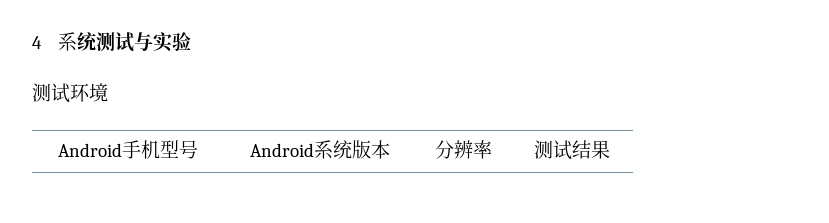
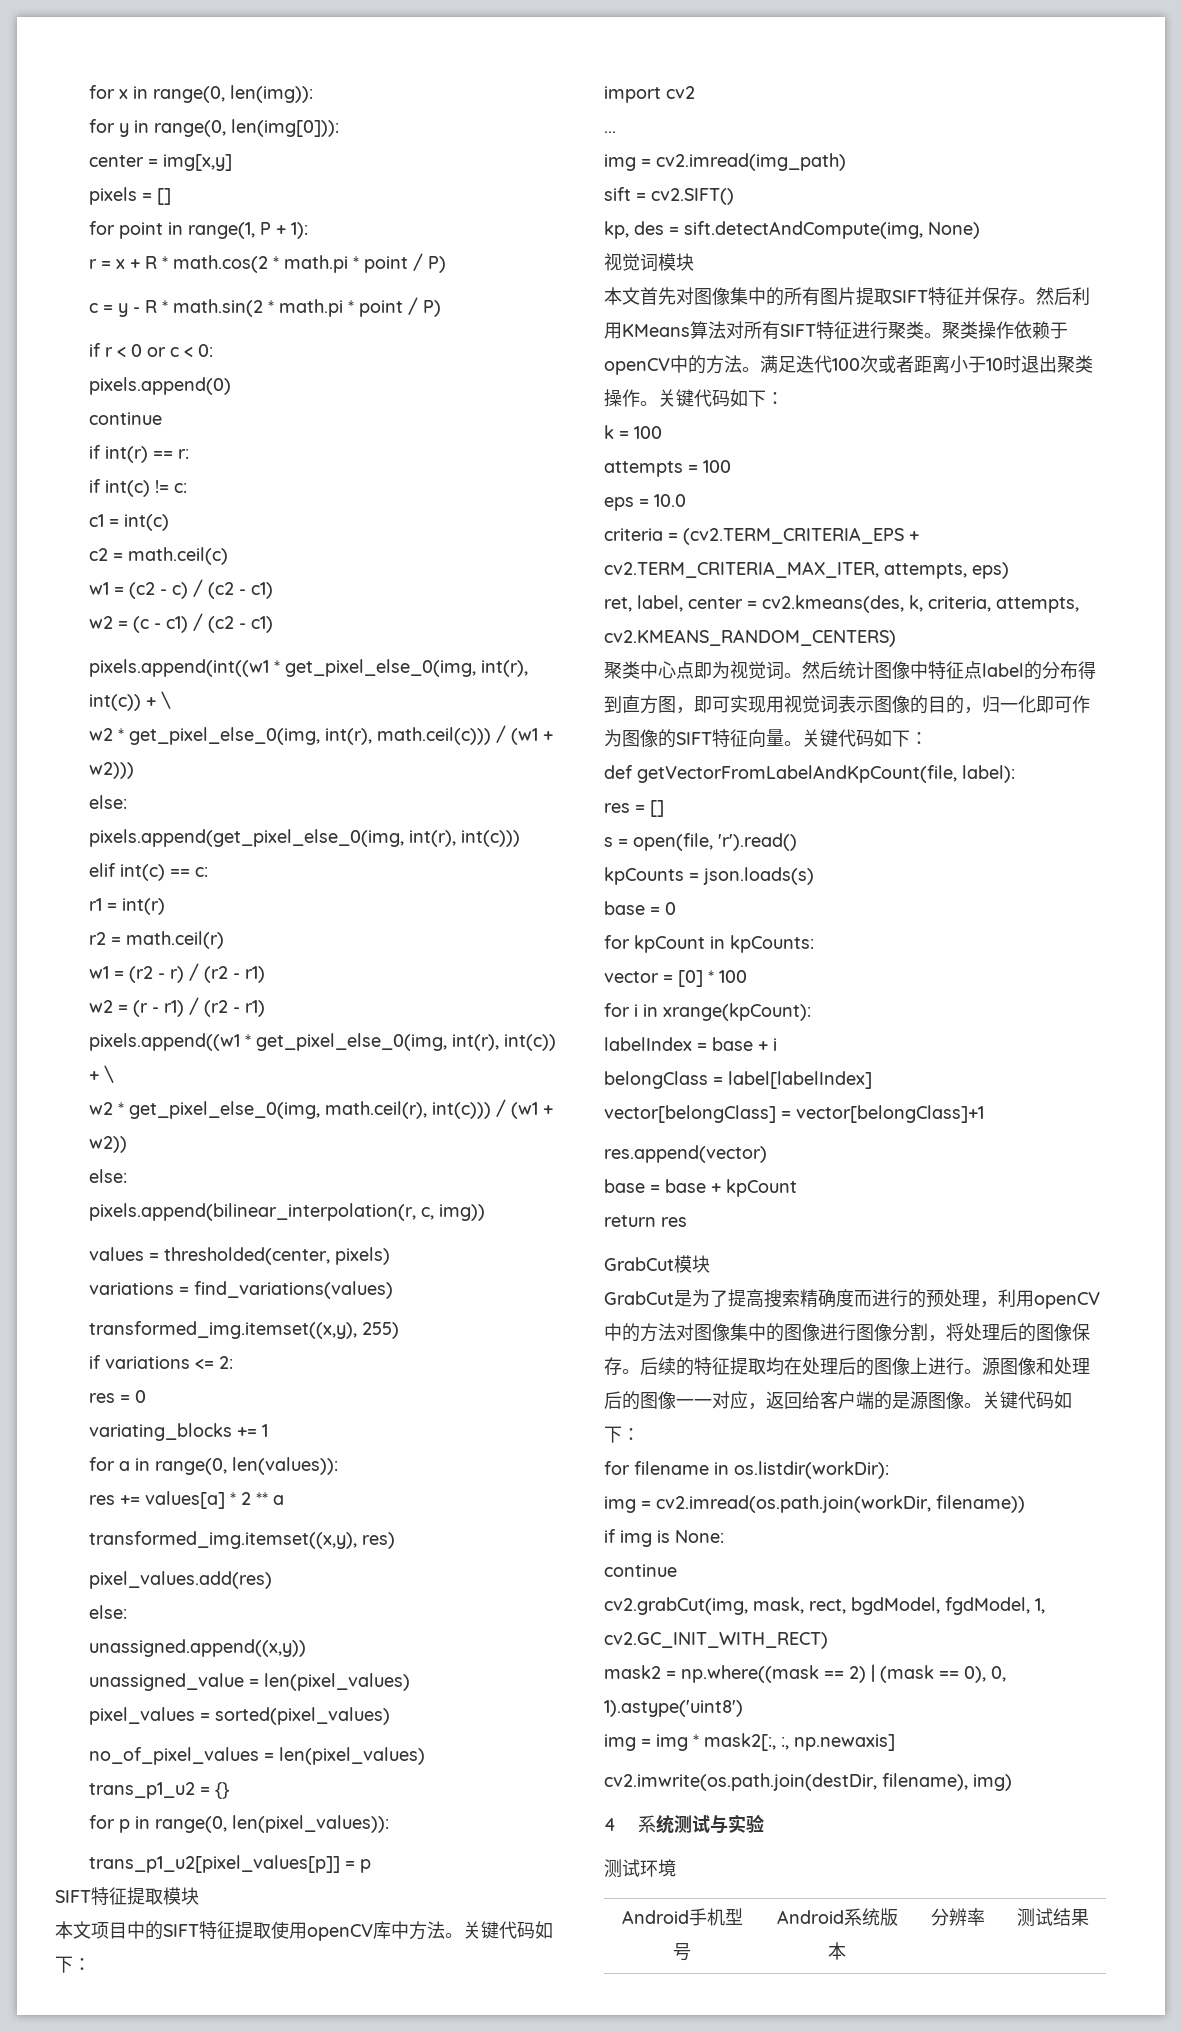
+ for x in range(0, len(img)):
+ for y in range(0, len(img[0])):
+ center = img[x,y]
+ pixels = []
+ for point in range(1, P + 1):
+ r = x + R * math.cos(2 * math.pi * point / P)
+ c = y - R * math.sin(2 * math.pi * point / P)
+ if r < 0 or c < 0:
+ pixels.append(0)
+ continue
+ if int(r) == r:
+ if int(c) != c:
+ c1 = int(c)
+ c2 = math.ceil(c)
+ w1 = (c2 - c) / (c2 - c1)
+ w2 = (c - c1) / (c2 - c1)
+ pixels.append(int((w1 * get_pixel_else_0(img, int(r), int(c)) + \
+ w2 * get_pixel_else_0(img, int(r), math.ceil(c))) / (w1 + w2)))
+ else:
+ pixels.append(get_pixel_else_0(img, int(r), int(c)))
+ elif int(c) == c:
+ r1 = int(r)
+ r2 = math.ceil(r)
+ w1 = (r2 - r) / (r2 - r1)
+ w2 = (r - r1) / (r2 - r1)
+ pixels.append((w1 * get_pixel_else_0(img, int(r), int(c)) + \
+ w2 * get_pixel_else_0(img, math.ceil(r), int(c))) / (w1 + w2))
+ else:
+ pixels.append(bilinear_interpolation(r, c, img))
+ values = thresholded(center, pixels)
+ variations = find_variations(values)
+ transformed_img.itemset((x,y), 255)
+ if variations <= 2:
+ res = 0
+ variating_blocks += 1
+ for a in range(0, len(values)):
+ res += values[a] * 2 ** a
+ transformed_img.itemset((x,y), res)
+ pixel_values.add(res)
+ else:
+ unassigned.append((x,y))
+ unassigned_value = len(pixel_values)
+ pixel_values = sorted(pixel_values)
+ no_of_pixel_values = len(pixel_values)
+ trans_p1_u2 = {}
+ for p in range(0, len(pixel_values)):
+ trans_p1_u2[pixel_values[p]] = p
+ SIFT特征提取模块
+ 本文项目中的SIFT特征提取使用openCV库中方法。关键代码如下：
+ import cv2
+ ...
+ img = cv2.imread(img_path)
+ sift = cv2.SIFT()
+ kp, des = sift.detectAndCompute(img, None)
+ 视觉词模块
+ 本文首先对图像集中的所有图片提取SIFT特征并保存。然后利用KMeans算法对所有SIFT特征进行聚类。聚类操作依赖于openCV中的方法。满足迭代100次或者距离小于10时退出聚类操作。关键代码如下：
+ k = 100
+ attempts = 100
+ eps = 10.0
+ criteria = (cv2.TERM_CRITERIA_EPS + cv2.TERM_CRITERIA_MAX_ITER, attempts, eps)
+ ret, label, center = cv2.kmeans(des, k, criteria, attempts, cv2.KMEANS_RANDOM_CENTERS)
+ 聚类中心点即为视觉词。然后统计图像中特征点label的分布得到直方图，即可实现用视觉词表示图像的目的，归一化即可作为图像的SIFT特征向量。关键代码如下：
+ def getVectorFromLabelAndKpCount(file, label):
+ res = []
+ s = open(file, 'r').read()
+ kpCounts = json.loads(s)
+ base = 0
+ for kpCount in kpCounts:
+ vector = [0] * 100
+ for i in xrange(kpCount):
+ labelIndex = base + i
+ belongClass = label[labelIndex]
+ vector[belongClass] = vector[belongClass]+1
+ res.append(vector)
+ base = base + kpCount
+ return res
+ GrabCut模块
+ GrabCut是为了提高搜索精确度而进行的预处理，利用openCV中的方法对图像集中的图像进行图像分割，将处理后的图像保存。后续的特征提取均在处理后的图像上进行。源图像和处理后的图像一一对应，返回给客户端的是源图像。关键代码如下：
+ for filename in os.listdir(workDir):
+ img = cv2.imread(os.path.join(workDir, filename))
+ if img is None:
+ continue
+ cv2.grabCut(img, mask, rect, bgdModel, fgdModel, 1, cv2.GC_INIT_WITH_RECT)
+ mask2 = np.where((mask == 2) | (mask == 0), 0, 1).astype('uint8')
+ img = img * mask2[:, :, np.newaxis]
+ cv2.imwrite(os.path.join(destDir, filename), img)

